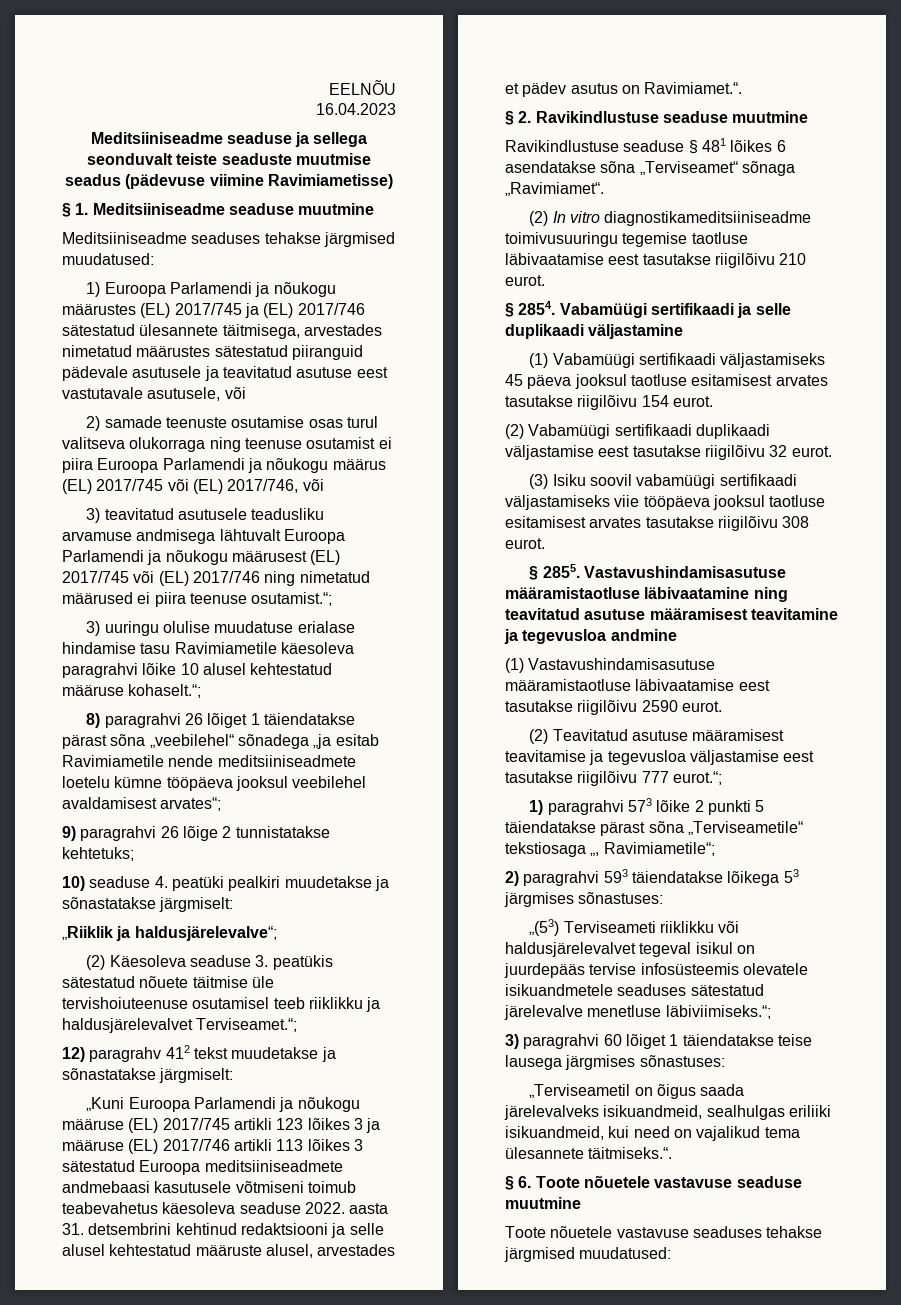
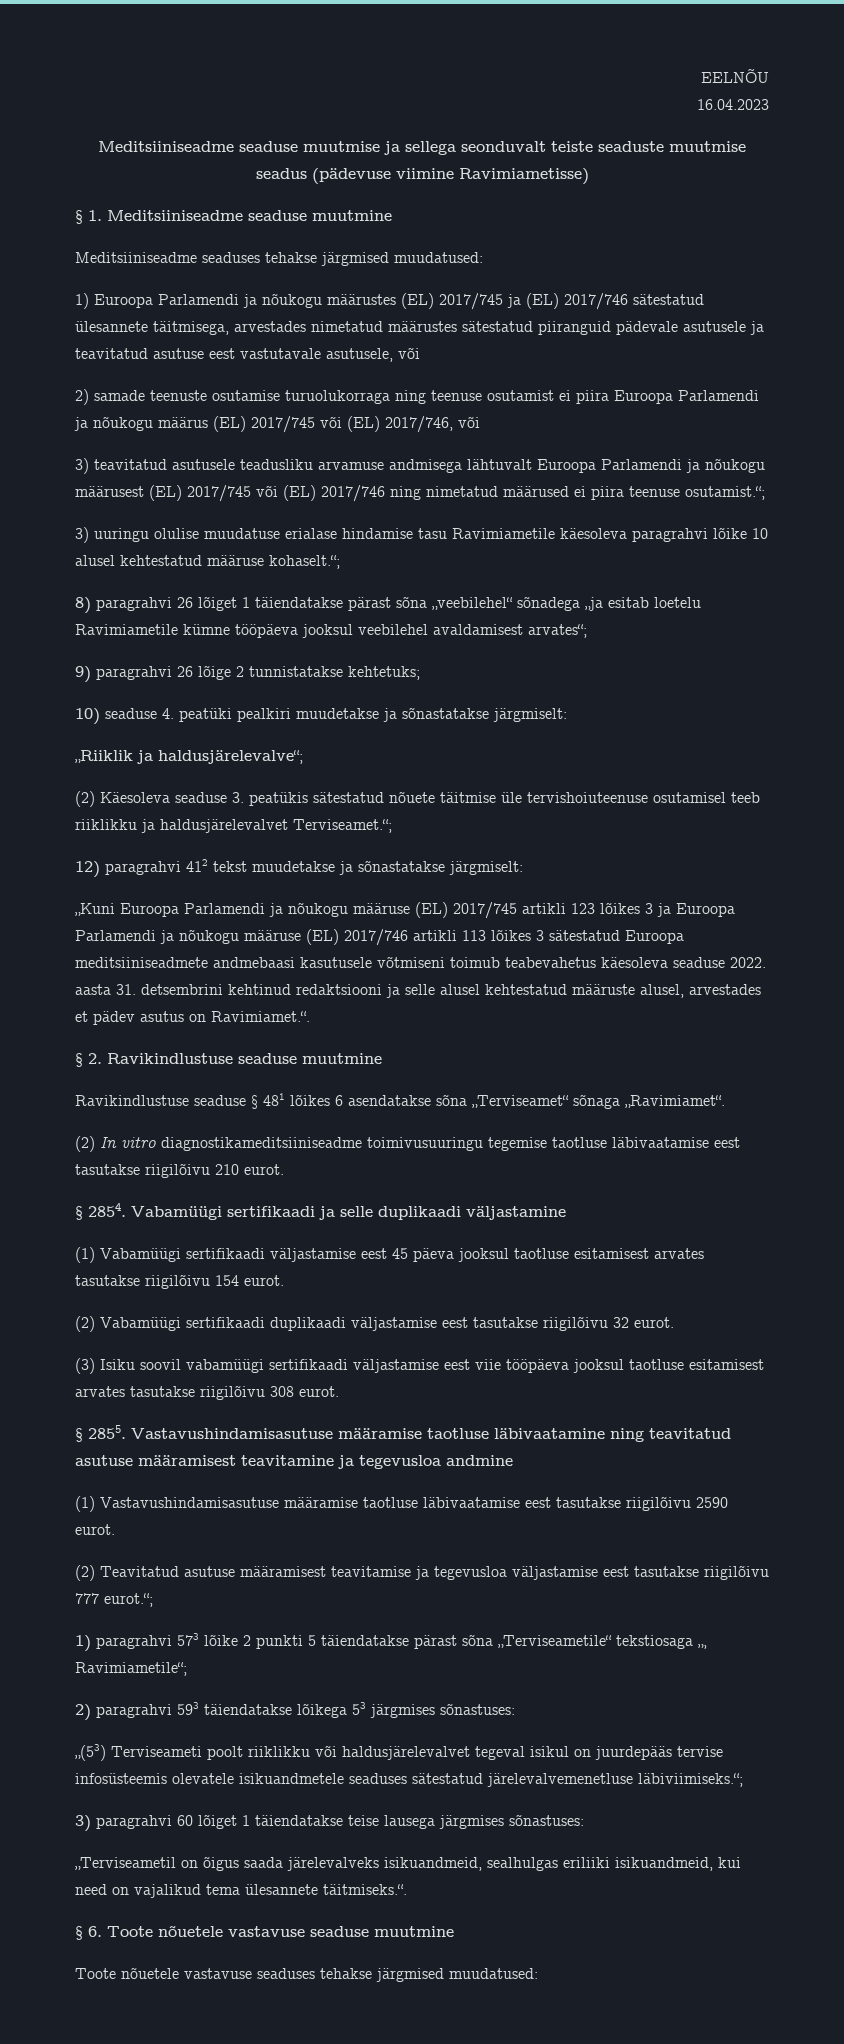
- Meditsiiniseadme seaduse ja sellega seonduvalt teiste seaduste muutmise seadus (pädevuse viimine Ravimiametisse)
+ Meditsiiniseadme seaduse muutmise ja sellega seonduvalt teiste seaduste muutmise seadus (pädevuse viimine Ravimiametisse)
- 2) samade teenuste osutamise osas turul valitseva olukorraga ning teenuse osutamist ei piira Euroopa Parlamendi ja nõukogu määrus (EL) 2017/745 või (EL) 2017/746, või
+ 2) samade teenuste osutamise turuolukorraga ning teenuse osutamist ei piira Euroopa Parlamendi ja nõukogu määrus (EL) 2017/745 või (EL) 2017/746, või
- 8) paragrahvi 26 lõiget 1 täiendatakse pärast sõna „veebilehel“ sõnadega „ja esitab Ravimiametile nende meditsiiniseadmete loetelu kümne tööpäeva jooksul veebilehel avaldamisest arvates“;
+ 8) paragrahvi 26 lõiget 1 täiendatakse pärast sõna „veebilehel“ sõnadega „ja esitab loetelu Ravimiametile kümne tööpäeva jooksul veebilehel avaldamisest arvates“;
- 12) paragrahv 412 tekst muudetakse ja sõnastatakse järgmiselt:
+ 12) paragrahvi 412 tekst muudetakse ja sõnastatakse järgmiselt:
- „Kuni Euroopa Parlamendi ja nõukogu määruse (EL) 2017/745 artikli 123 lõikes 3 ja määruse (EL) 2017/746 artikli 113 lõikes 3 sätestatud Euroopa meditsiiniseadmete andmebaasi kasutusele võtmiseni toimub teabevahetus käesoleva seaduse 2022. aasta 31. detsembrini kehtinud redaktsiooni ja selle alusel kehtestatud määruste alusel, arvestades et pädev asutus on Ravimiamet.“.
+ „Kuni Euroopa Parlamendi ja nõukogu määruse (EL) 2017/745 artikli 123 lõikes 3 ja Euroopa Parlamendi ja nõukogu määruse (EL) 2017/746 artikli 113 lõikes 3 sätestatud Euroopa meditsiiniseadmete andmebaasi kasutusele võtmiseni toimub teabevahetus käesoleva seaduse 2022. aasta 31. detsembrini kehtinud redaktsiooni ja selle alusel kehtestatud määruste alusel, arvestades et pädev asutus on Ravimiamet.“.
- (1) Vabamüügi sertifikaadi väljastamiseks 45 päeva jooksul taotluse esitamisest arvates tasutakse riigilõivu 154 eurot.
+ (1) Vabamüügi sertifikaadi väljastamise eest 45 päeva jooksul taotluse esitamisest arvates tasutakse riigilõivu 154 eurot.
- (3) Isiku soovil vabamüügi sertifikaadi väljastamiseks viie tööpäeva jooksul taotluse esitamisest arvates tasutakse riigilõivu 308 eurot.
+ (3) Isiku soovil vabamüügi sertifikaadi väljastamise eest viie tööpäeva jooksul taotluse esitamisest arvates tasutakse riigilõivu 308 eurot.
- Vastavushindamisasutuse määramistaotluse läbivaatamine ning teavitatud asutuse määramisest teavitamine ja tegevusloa andmine
+ Vastavushindamisasutuse määramise taotluse läbivaatamine ning teavitatud asutuse määramisest teavitamine ja tegevusloa andmine
- (1) Vastavushindamisasutuse määramistaotluse läbivaatamise eest tasutakse riigilõivu 2590 eurot.
+ (1) Vastavushindamisasutuse määramise taotluse läbivaatamise eest tasutakse riigilõivu 2590 eurot.
- „(53) Terviseameti riiklikku või haldusjärelevalvet tegeval isikul on juurdepääs tervise infosüsteemis olevatele isikuandmetele seaduses sätestatud järelevalve menetluse läbiviimiseks.“;
+ „(53) Terviseameti poolt riiklikku või haldusjärelevalvet tegeval isikul on juurdepääs tervise infosüsteemis olevatele isikuandmetele seaduses sätestatud järelevalvemenetluse läbiviimiseks.“;

